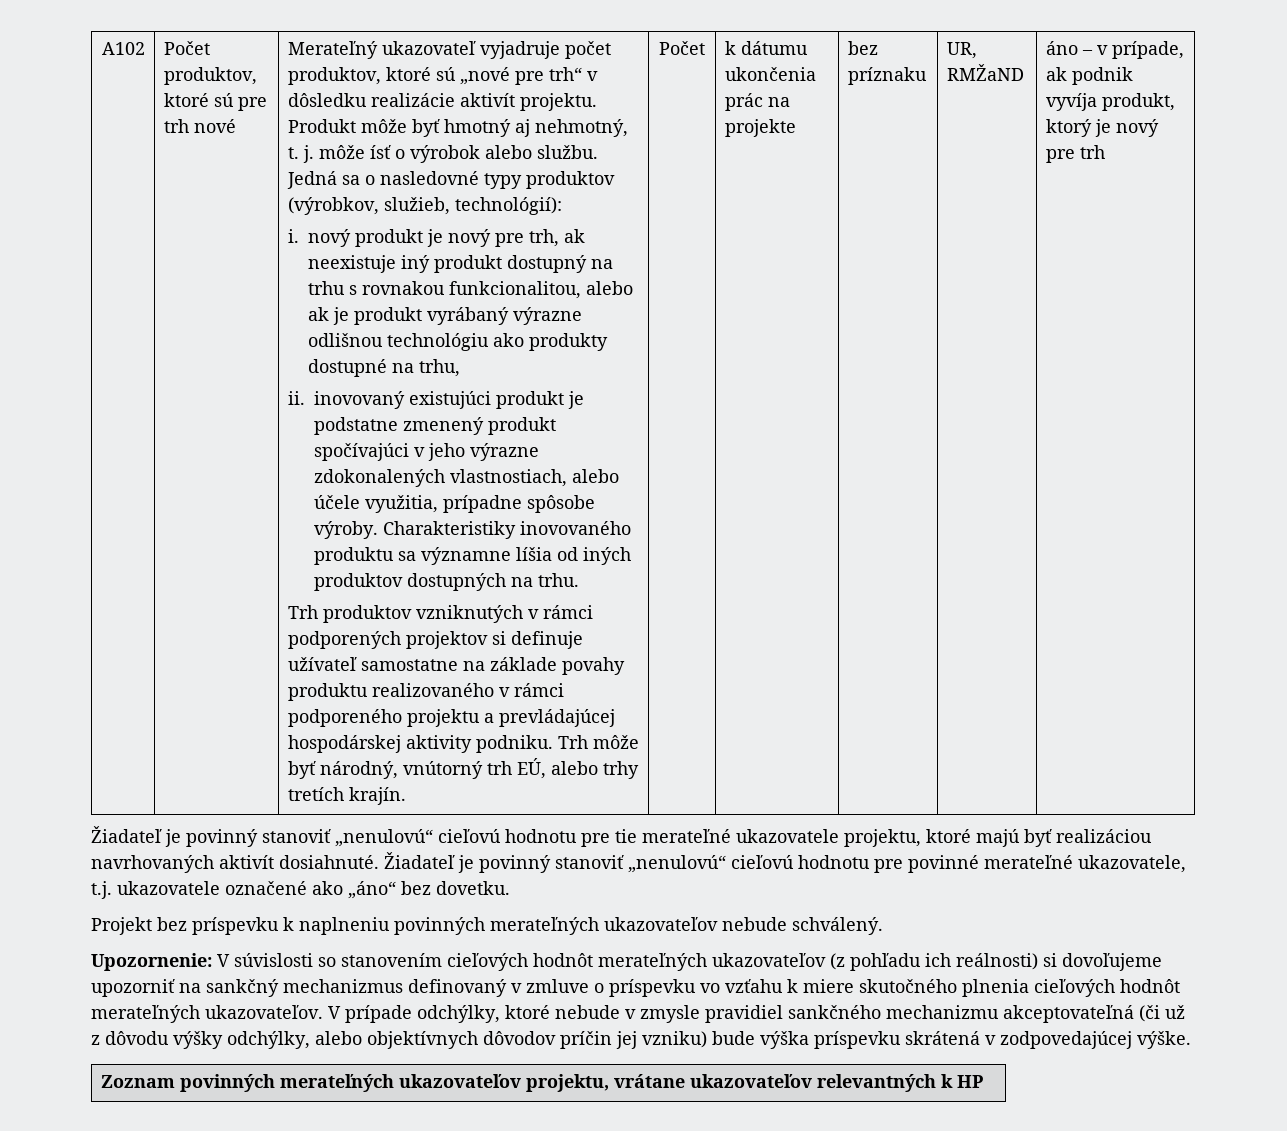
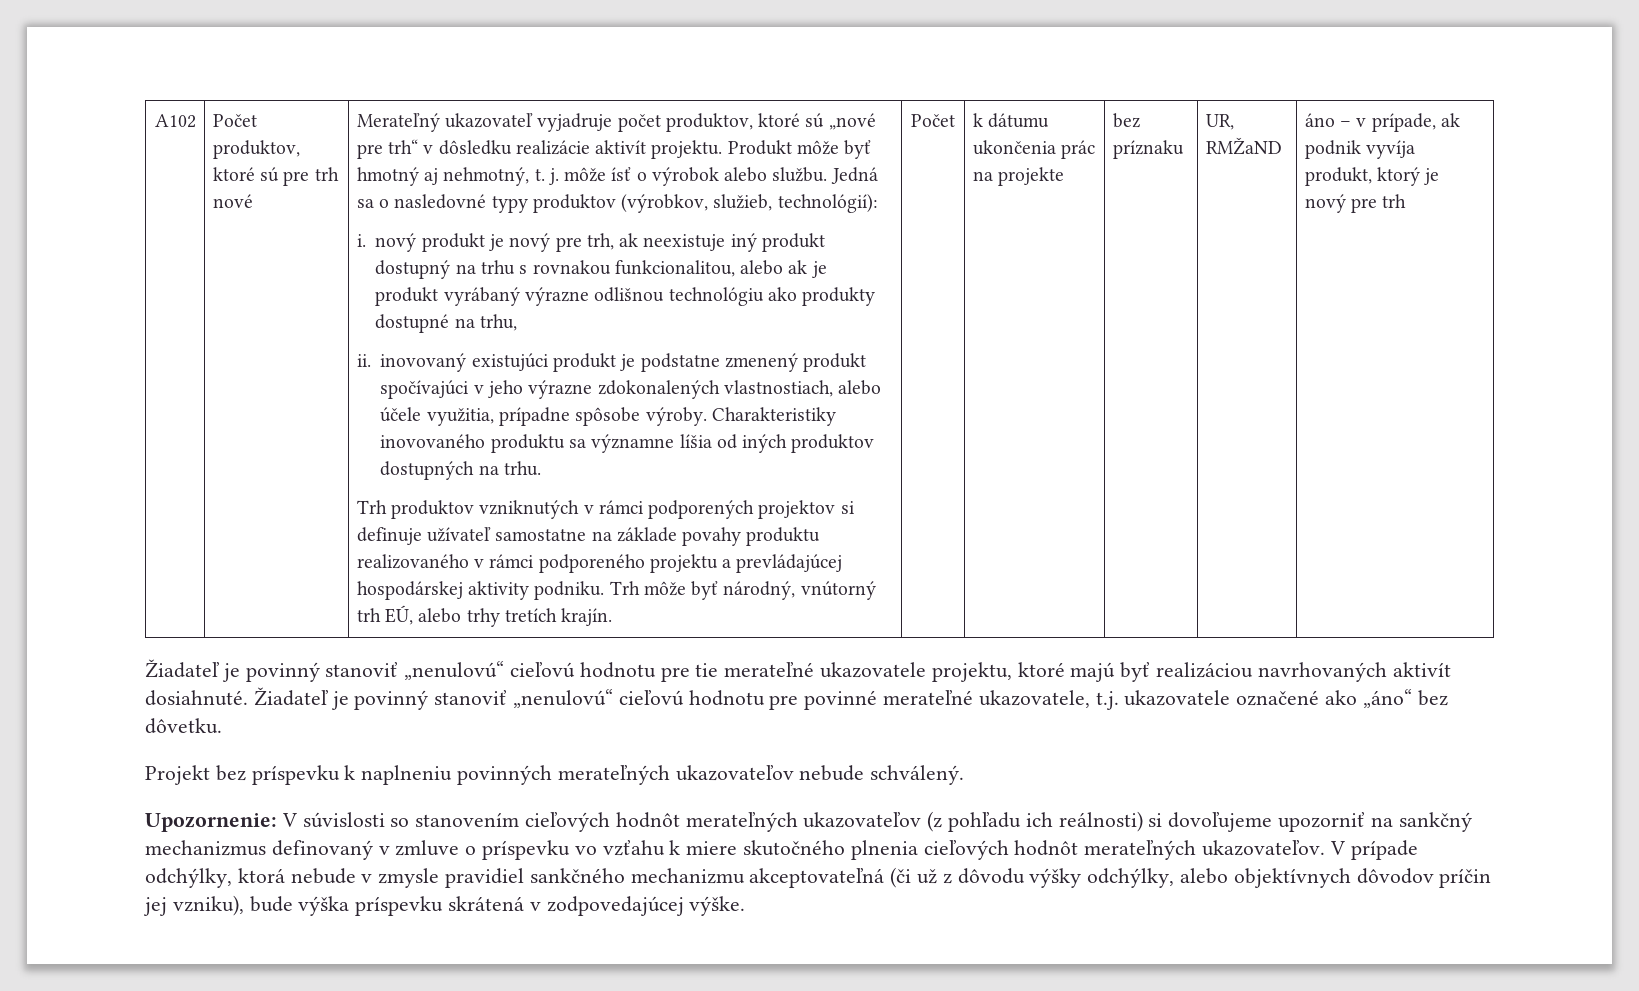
- Žiadateľ je povinný stanoviť „nenulovú“ cieľovú hodnotu pre povinné merateľné ukazovatele, t.j. ukazovatele označené ako „áno“ bez dovetku.
+ Žiadateľ je povinný stanoviť „nenulovú“ cieľovú hodnotu pre povinné merateľné ukazovatele, t.j. ukazovatele označené ako „áno“ bez dôvetku.
- V prípade odchýlky, ktoré nebude v zmysle pravidiel sankčného mechanizmu akceptovateľná (či už z dôvodu výšky odchýlky, alebo objektívnych dôvodov príčin jej vzniku) bude výška príspevku skrátená v zodpovedajúcej výške.
+ V prípade odchýlky, ktorá nebude v zmysle pravidiel sankčného mechanizmu akceptovateľná (či už z dôvodu výšky odchýlky, alebo objektívnych dôvodov príčin jej vzniku), bude výška príspevku skrátená v zodpovedajúcej výške.
- Zoznam povinných merateľných ukazovateľov projektu, vrátane ukazovateľov relevantných k HP

